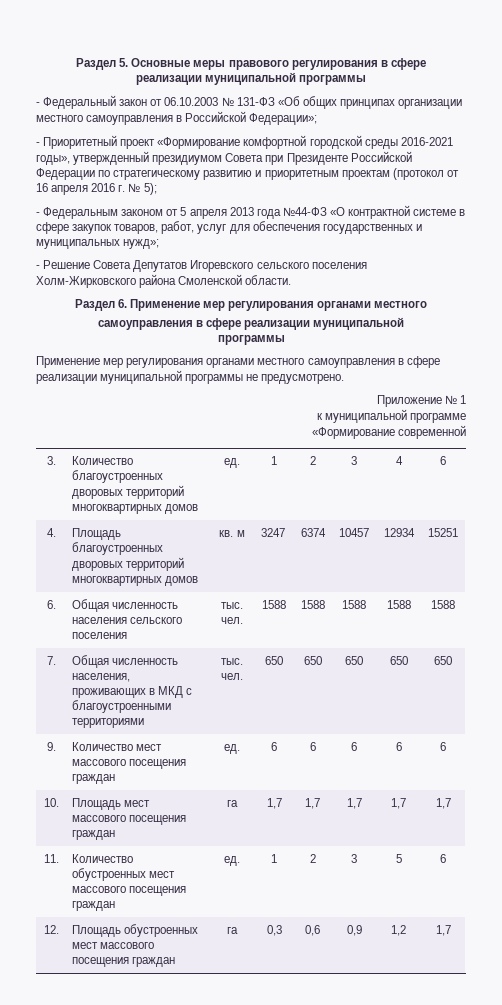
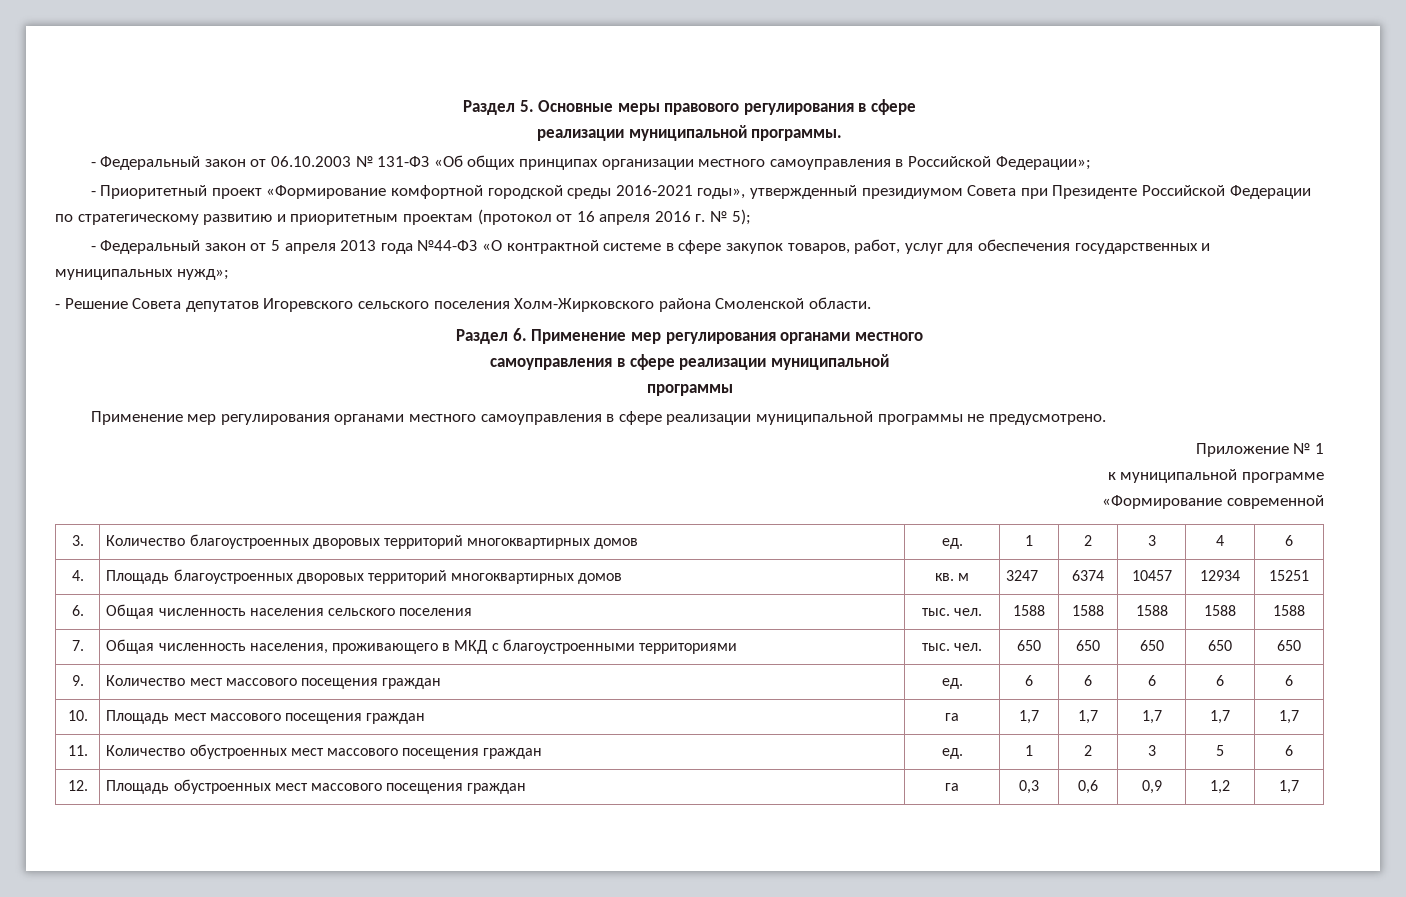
  Раздел 5. Основные меры правового регулирования в сфере
- реализации муниципальной программы
+ реализации муниципальной программы.
- - Федеральным законом от 5 апреля 2013 года №44-ФЗ «О контрактной системе в сфере закупок товаров, работ, услуг для обеспечения государственных и муниципальных нужд»;
+ - Федеральный закон от 5 апреля 2013 года №44-ФЗ «О контрактной системе в сфере закупок товаров, работ, услуг для обеспечения государственных и муниципальных нужд»;
- - Решение Совета Депутатов Игоревского сельского поселения Холм-Жирковского района Смоленской области.
+ - Решение Совета депутатов Игоревского сельского поселения Холм-Жирковского района Смоленской области.
- 7. | Общая численность населения, проживающих в МКД с благоустроенными территориями | тыс. чел. | 650 | 650 | 650 | 650 | 650
+ 7. | Общая численность населения, проживающего в МКД с благоустроенными территориями | тыс. чел. | 650 | 650 | 650 | 650 | 650

